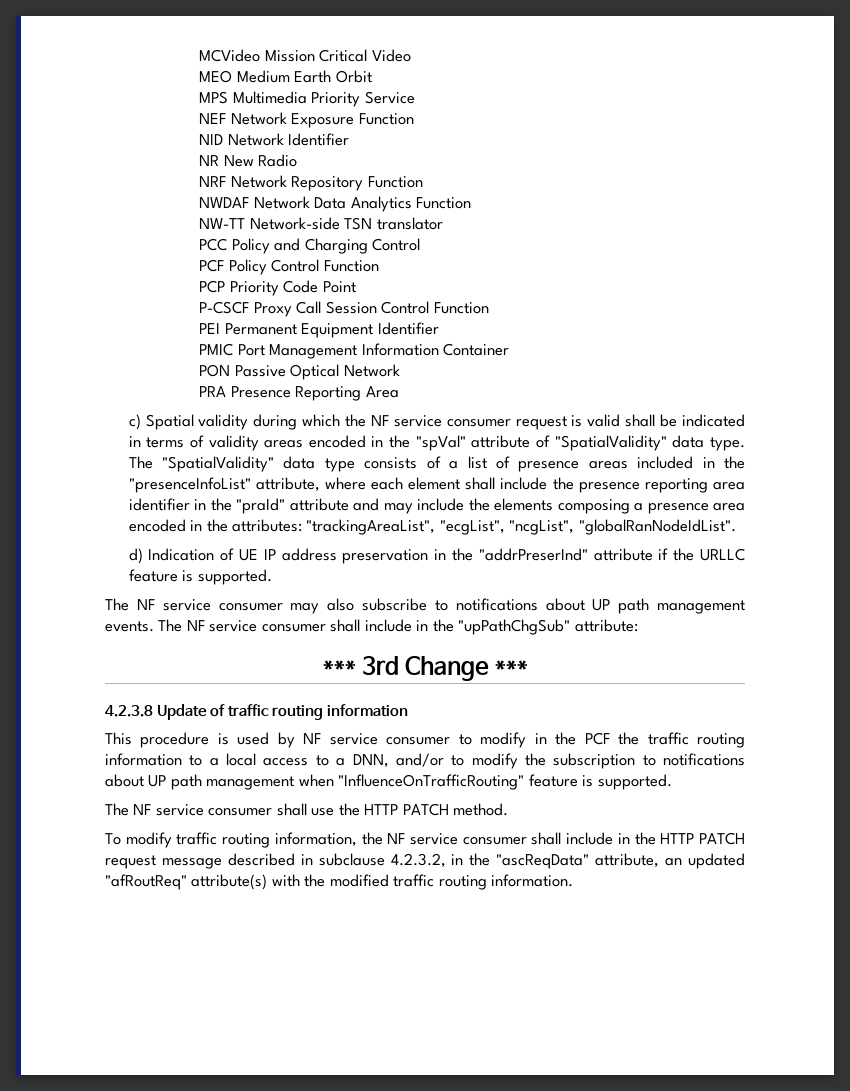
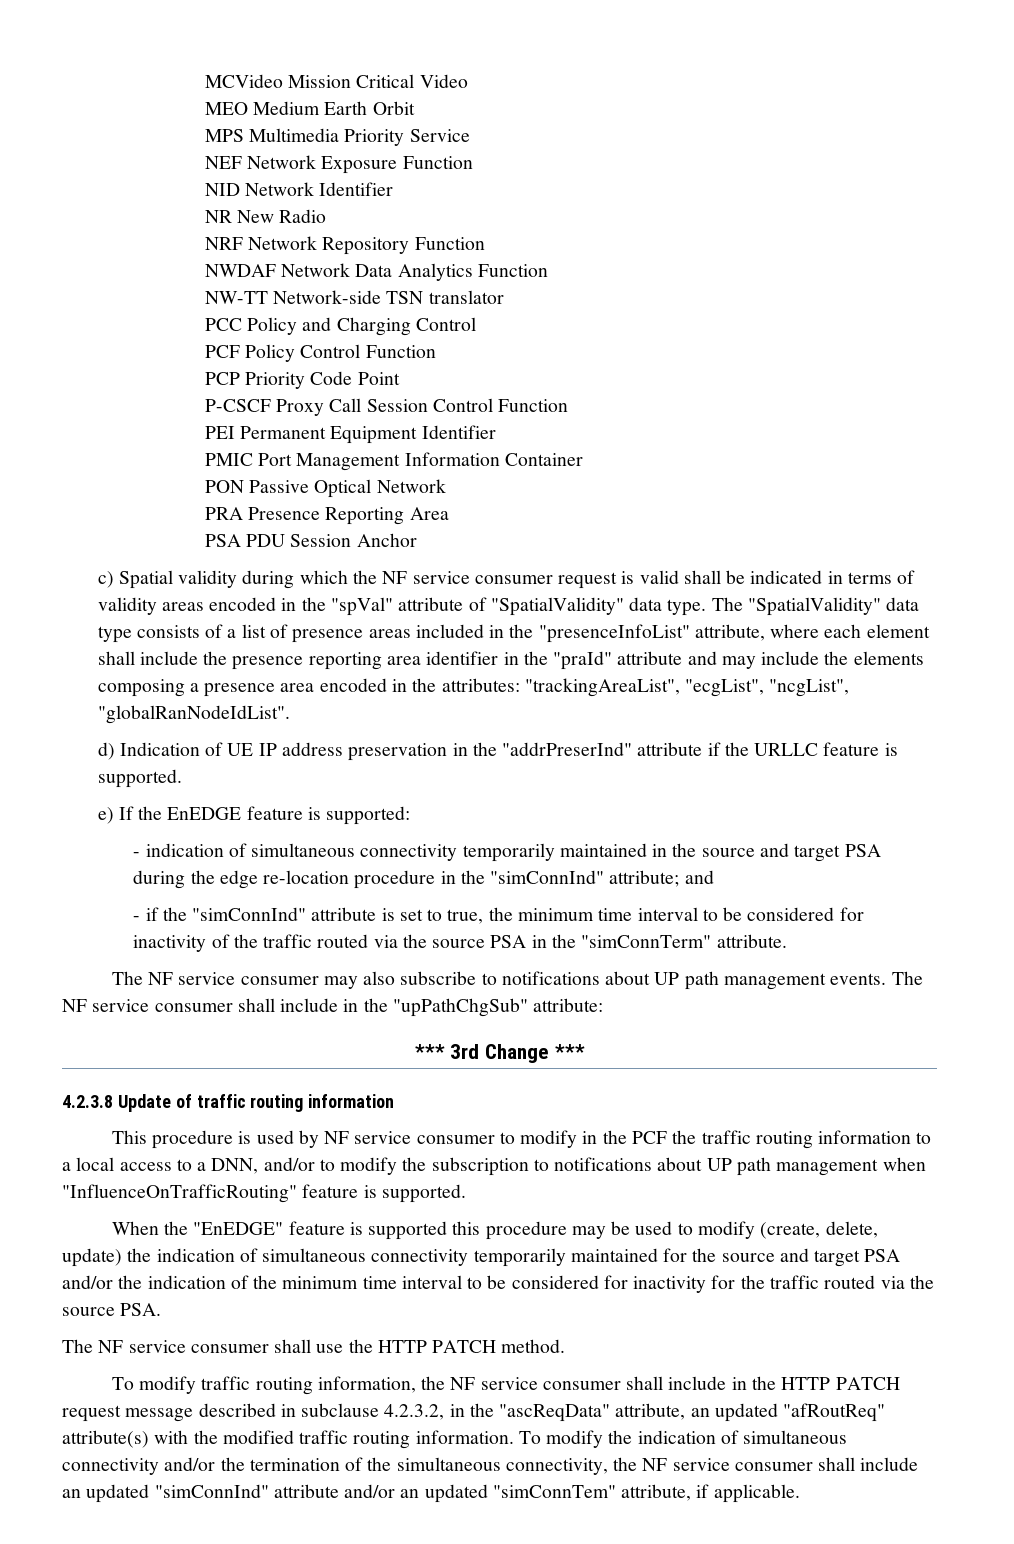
+ PSA PDU Session Anchor
+ e) If the EnEDGE feature is supported:
+ - indication of simultaneous connectivity temporarily maintained in the source and target PSA during the edge re-location procedure in the "simConnInd" attribute; and
+ - if the "simConnInd" attribute is set to true, the minimum time interval to be considered for inactivity of the traffic routed via the source PSA in the "simConnTerm" attribute.
+ When the "EnEDGE" feature is supported this procedure may be used to modify (create, delete, update) the indication of simultaneous connectivity temporarily maintained for the source and target PSA and/or the indication of the minimum time interval to be considered for inactivity for the traffic routed via the source PSA.
+ To modify the indication of simultaneous connectivity and/or the termination of the simultaneous connectivity, the NF service consumer shall include an updated "simConnInd" attribute and/or an updated "simConnTem" attribute, if applicable.

